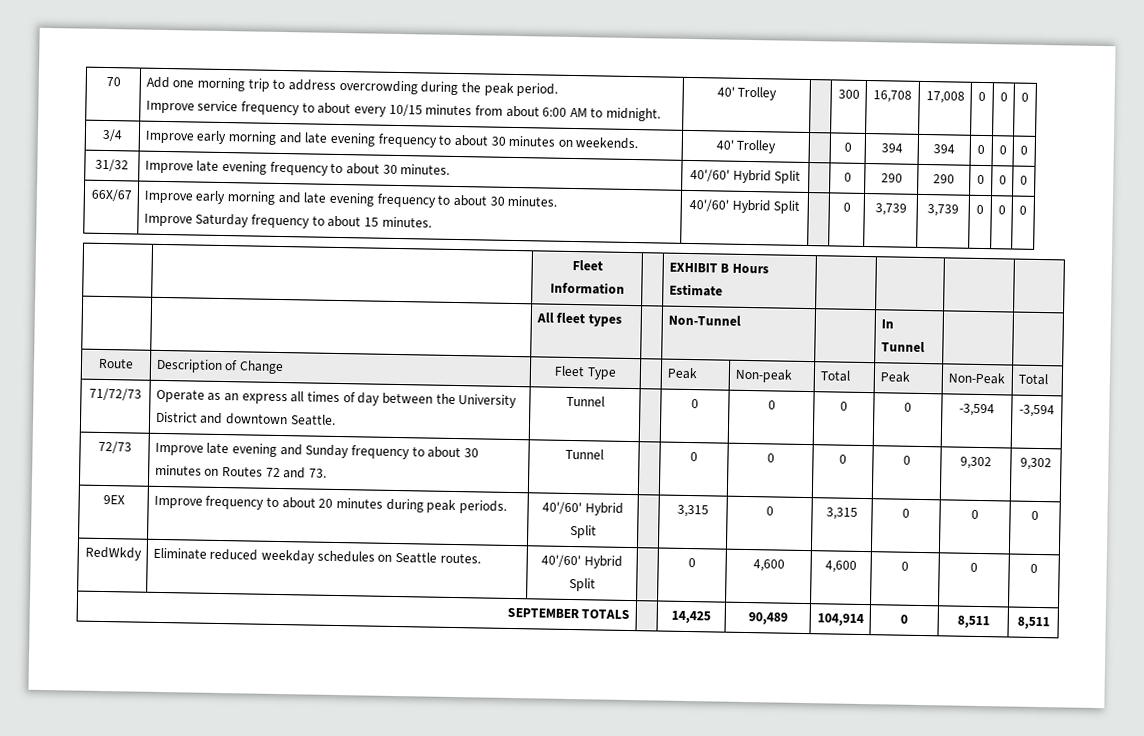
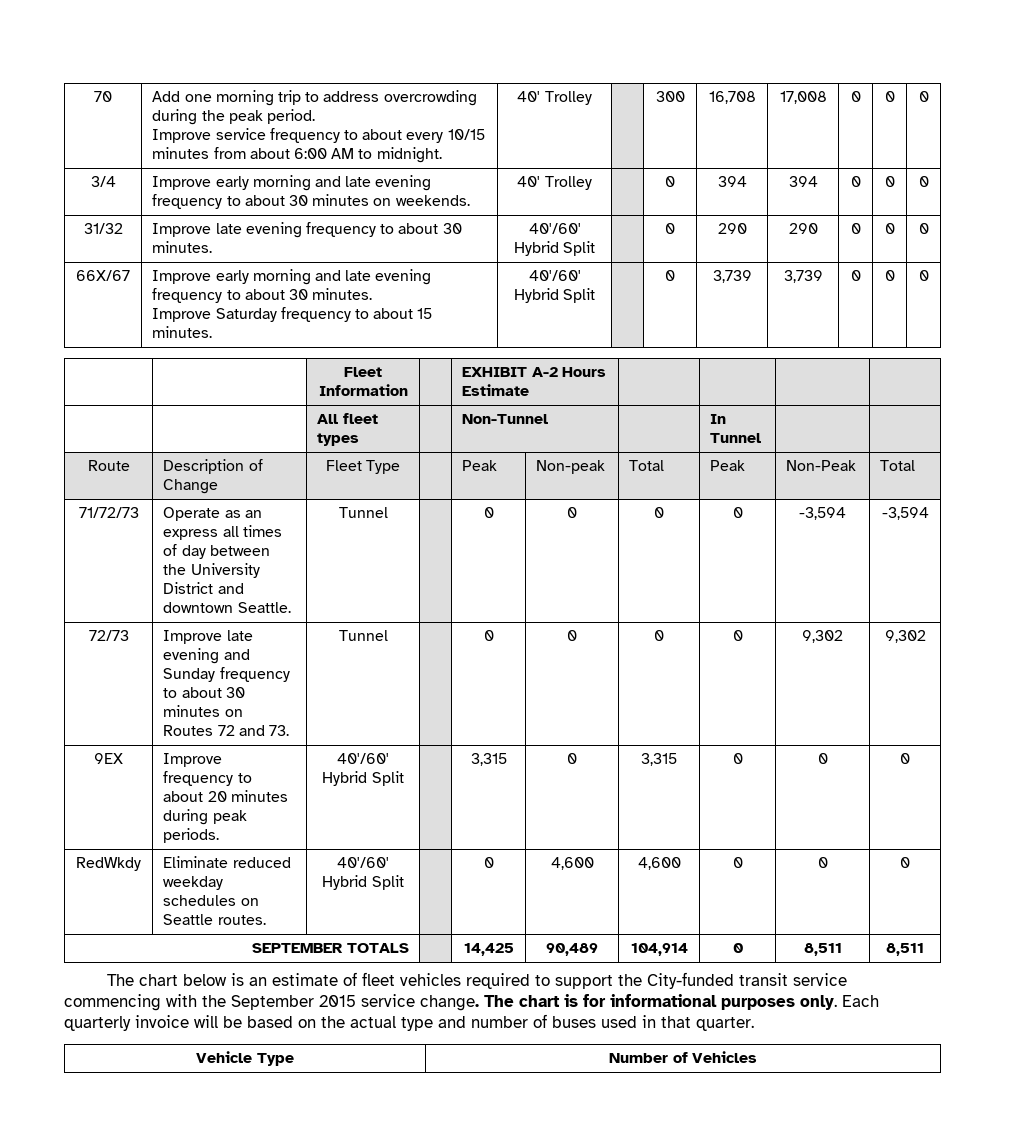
- | | Fleet Information | | EXHIBIT B Hours Estimate | | | |
+ | | Fleet Information | | EXHIBIT A-2 Hours Estimate | | | |
+ The chart below is an estimate of fleet vehicles required to support the City-funded transit service commencing with the September 2015 service change. The chart is for informational purposes only. Each quarterly invoice will be based on the actual type and number of buses used in that quarter.
+ Vehicle Type | Number of Vehicles

